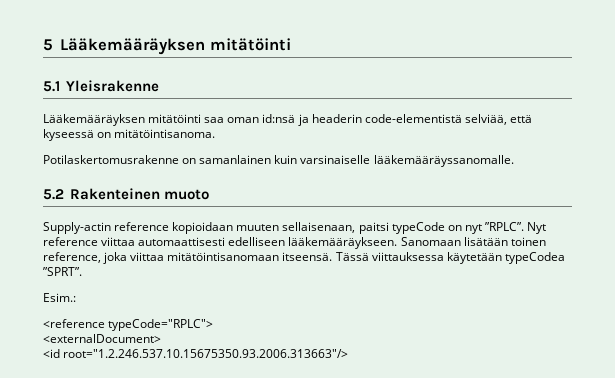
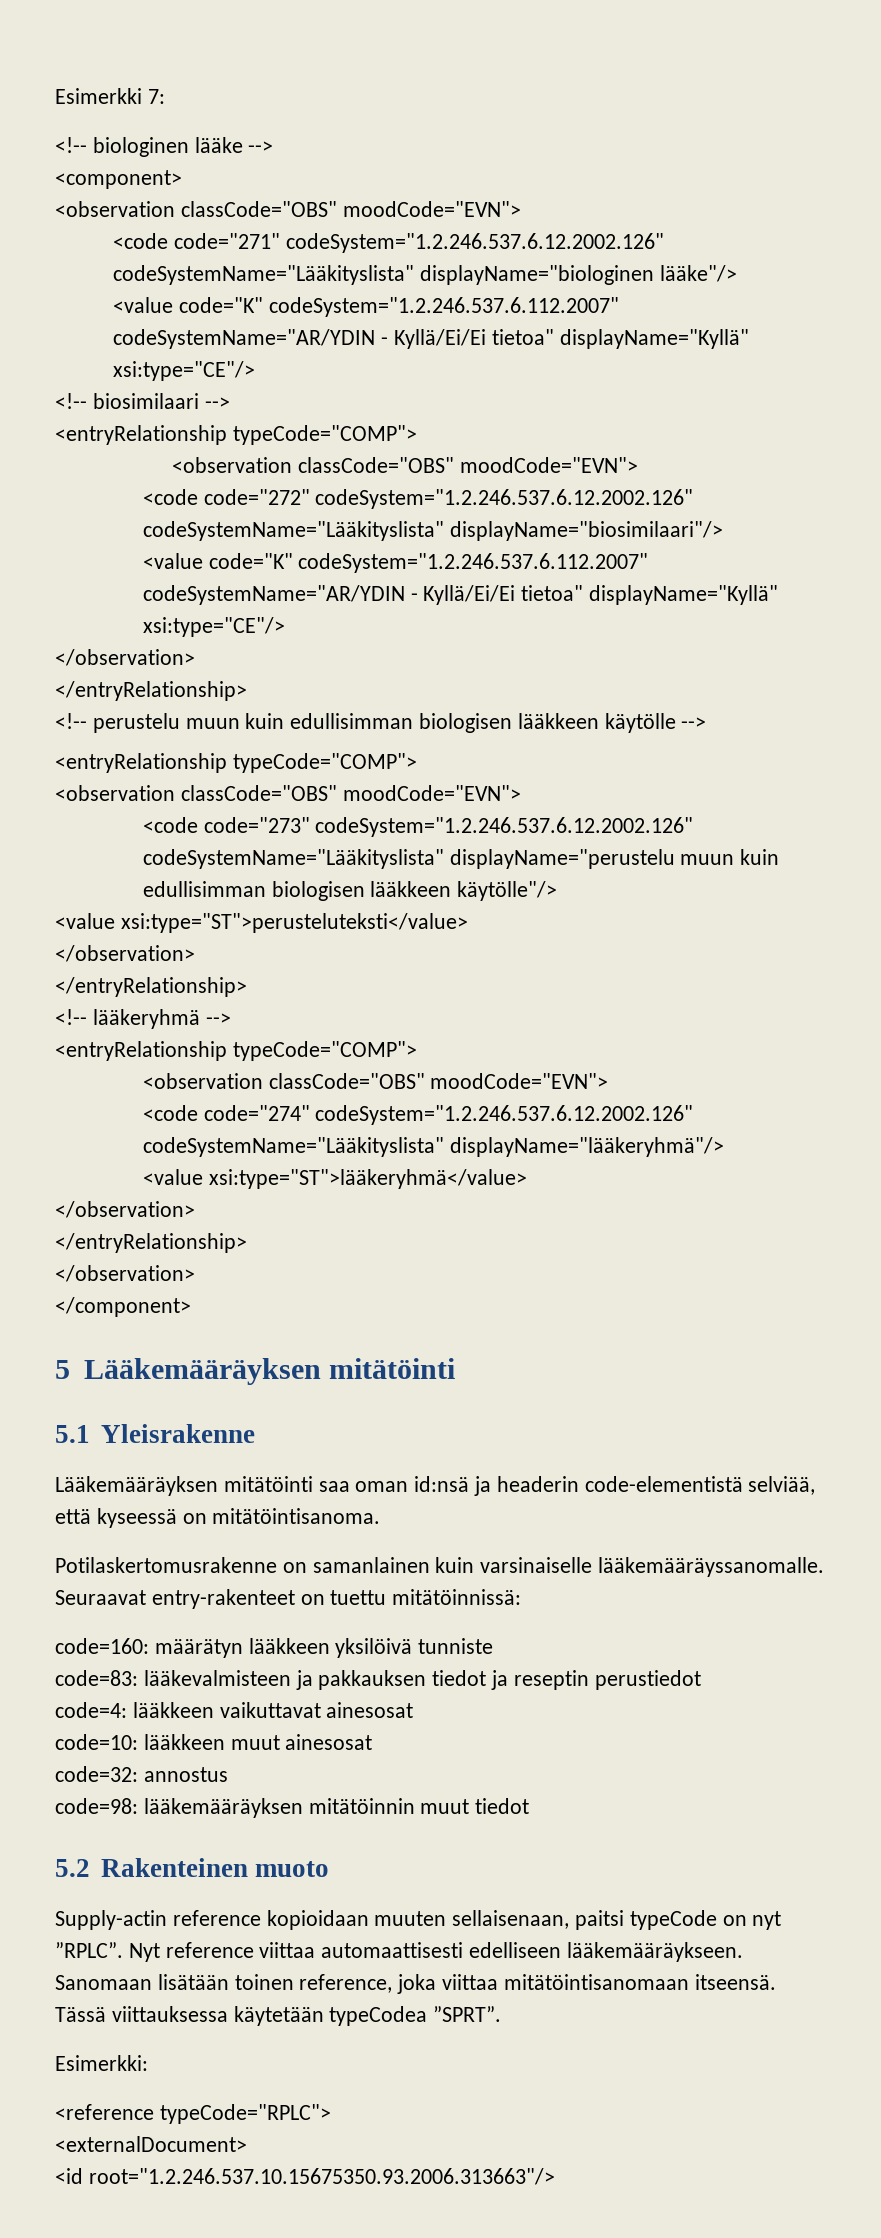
+ Esimerkki 7:
+ <!-- biologinen lääke -->
+ <component>
+ <observation classCode="OBS" moodCode="EVN">
+ <code code="271" codeSystem="1.2.246.537.6.12.2002.126" codeSystemName="Lääkityslista" displayName="biologinen lääke"/>
+ <value code="K" codeSystem="1.2.246.537.6.112.2007" codeSystemName="AR/YDIN - Kyllä/Ei/Ei tietoa" displayName="Kyllä" xsi:type="CE"/>
+ <!-- biosimilaari -->
+ <entryRelationship typeCode="COMP">
+ <observation classCode="OBS" moodCode="EVN">
+ <code code="272" codeSystem="1.2.246.537.6.12.2002.126" codeSystemName="Lääkityslista" displayName="biosimilaari"/>
+ <value code="K" codeSystem="1.2.246.537.6.112.2007" codeSystemName="AR/YDIN - Kyllä/Ei/Ei tietoa" displayName="Kyllä" xsi:type="CE"/>
+ </observation>
+ </entryRelationship>
+ <!-- perustelu muun kuin edullisimman biologisen lääkkeen käytölle -->
+ <entryRelationship typeCode="COMP">
+ <observation classCode="OBS" moodCode="EVN">
+ <code code="273" codeSystem="1.2.246.537.6.12.2002.126" codeSystemName="Lääkityslista" displayName="perustelu muun kuin edullisimman biologisen lääkkeen käytölle"/>
+ <value xsi:type="ST">perusteluteksti</value>
+ </observation>
+ </entryRelationship>
+ <!-- lääkeryhmä -->
+ <entryRelationship typeCode="COMP">
+ <observation classCode="OBS" moodCode="EVN">
+ <code code="274" codeSystem="1.2.246.537.6.12.2002.126" codeSystemName="Lääkityslista" displayName="lääkeryhmä"/>
+ <value xsi:type="ST">lääkeryhmä</value>
+ </observation>
+ </entryRelationship>
+ </observation>
+ </component>
+ Seuraavat entry-rakenteet on tuettu mitätöinnissä:
+ code=160: määrätyn lääkkeen yksilöivä tunniste
+ code=83: lääkevalmisteen ja pakkauksen tiedot ja reseptin perustiedot
+ code=4: lääkkeen vaikuttavat ainesosat
+ code=10: lääkkeen muut ainesosat
+ code=32: annostus
+ code=98: lääkemääräyksen mitätöinnin muut tiedot
- Esim.:
+ Esimerkki:

